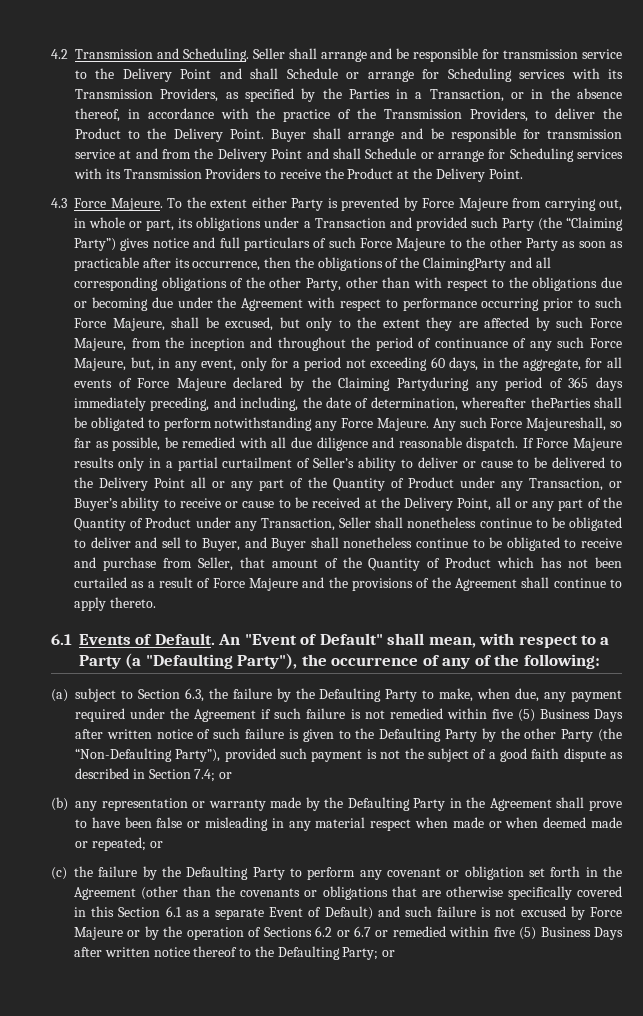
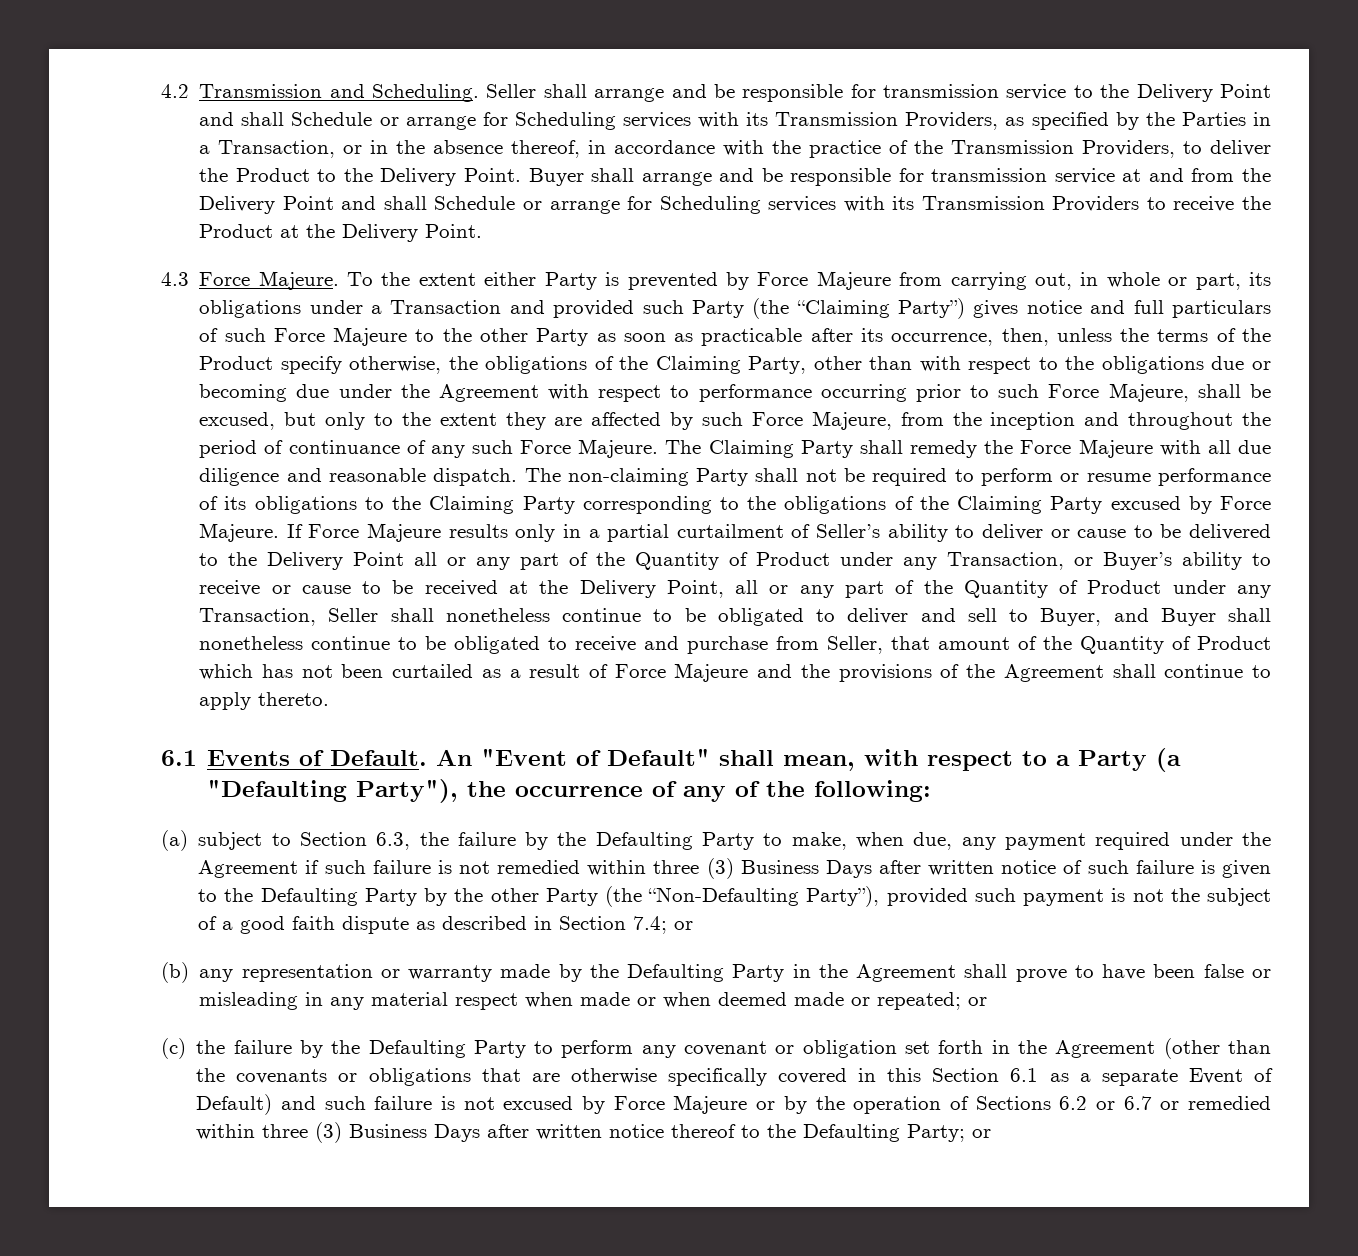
- To the extent either Party is prevented by Force Majeure from carrying out, in whole or part, its obligations under a Transaction and provided such Party (the “Claiming Party”) gives notice and full particulars of such Force Majeure to the other Party as soon as practicable after its occurrence, then the obligations of the ClaimingParty and all corresponding obligations of the other Party, other than with respect to the obligations due or becoming due under the Agreement with respect to performance occurring prior to such Force Majeure, shall be excused, but only to the extent they are affected by such Force Majeure, from the inception and throughout the period of continuance of any such Force Majeure, but, in any event, only for a period not exceeding 60 days, in the aggregate, for all events of Force Majeure declared by the Claiming Partyduring any period of 365 days immediately preceding, and including, the date of determination, whereafter theParties shall be obligated to perform notwithstanding any Force Majeure. Any such Force Majeureshall, so far as possible, be remedied with all due diligence and reasonable dispatch.
+ To the extent either Party is prevented by Force Majeure from carrying out, in whole or part, its obligations under a Transaction and provided such Party (the “Claiming Party”) gives notice and full particulars of such Force Majeure to the other Party as soon as practicable after its occurrence, then, unless the terms of the Product specify otherwise, the obligations of the Claiming Party, other than with respect to the obligations due or becoming due under the Agreement with respect to performance occurring prior to such Force Majeure, shall be excused, but only to the extent they are affected by such Force Majeure, from the inception and throughout the period of continuance of any such Force Majeure. The Claiming Party shall remedy the Force Majeure with all due diligence and reasonable dispatch.
+ The non-claiming Party shall not be required to perform or resume performance of its obligations to the Claiming Party corresponding to the obligations of the Claiming Party excused by Force Majeure.
- (a) subject to Section 6.3, the failure by the Defaulting Party to make, when due, any payment required under the Agreement if such failure is not remedied within five (5) Business Days after written notice of such failure is given to the Defaulting Party by the other Party (the “Non-Defaulting Party”), provided such payment is not the subject of a good faith dispute as described in Section 7.4;
+ (a) subject to Section 6.3, the failure by the Defaulting Party to make, when due, any payment required under the Agreement if such failure is not remedied within three (3) Business Days after written notice of such failure is given to the Defaulting Party by the other Party (the “Non-Defaulting Party”), provided such payment is not the subject of a good faith dispute as described in Section 7.4;
- (c) the failure by the Defaulting Party to perform any covenant or obligation set forth in the Agreement (other than the covenants or obligations that are otherwise specifically covered in this Section 6.1 as a separate Event of Default) and such failure is not excused by Force Majeure or by the operation of Sections 6.2 or 6.7 or remedied within five (5) Business Days after written notice thereof to the Defaulting Party;
+ (c) the failure by the Defaulting Party to perform any covenant or obligation set forth in the Agreement (other than the covenants or obligations that are otherwise specifically covered in this Section 6.1 as a separate Event of Default) and such failure is not excused by Force Majeure or by the operation of Sections 6.2 or 6.7 or remedied within three (3) Business Days after written notice thereof to the Defaulting Party;

